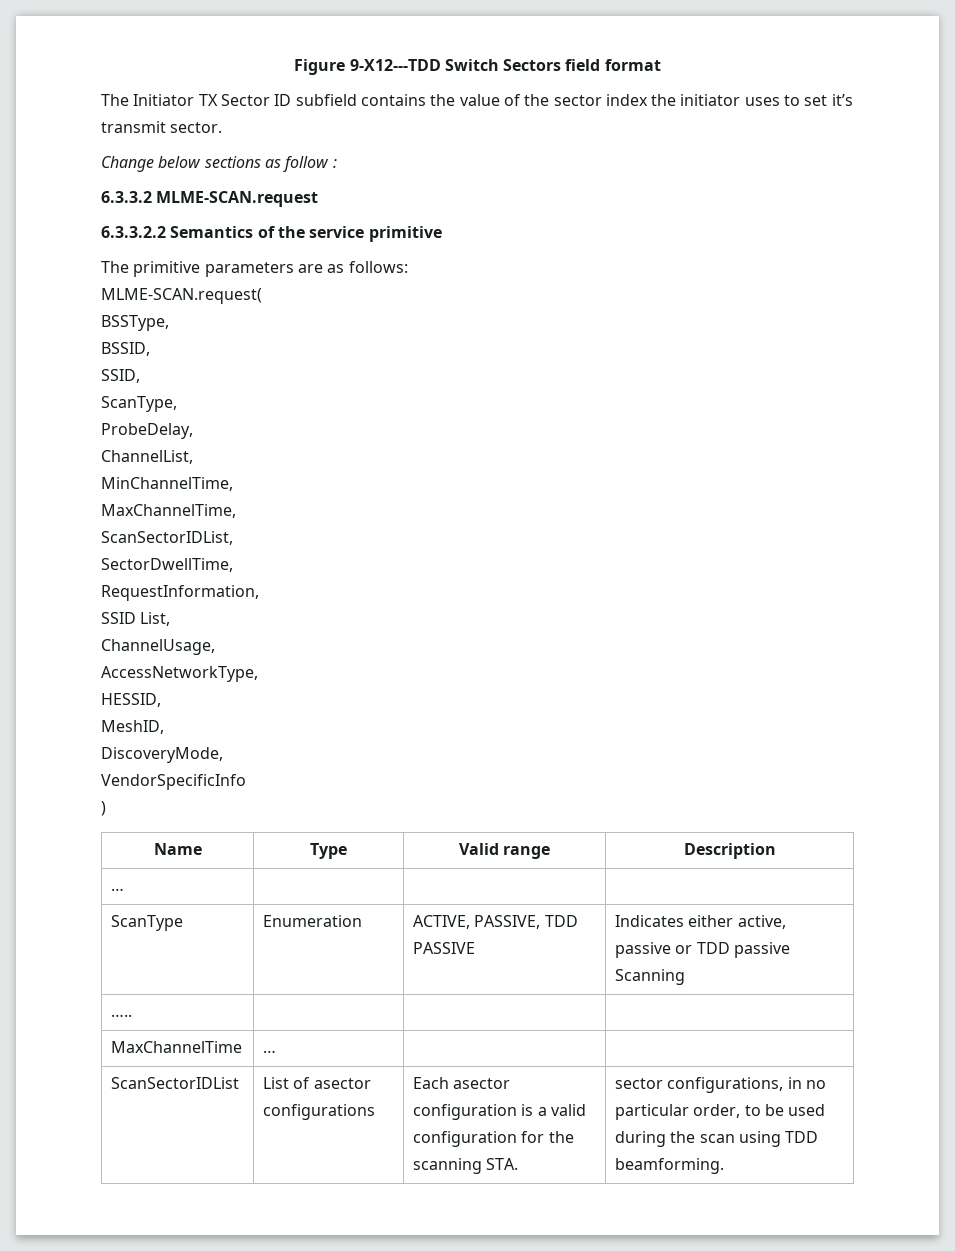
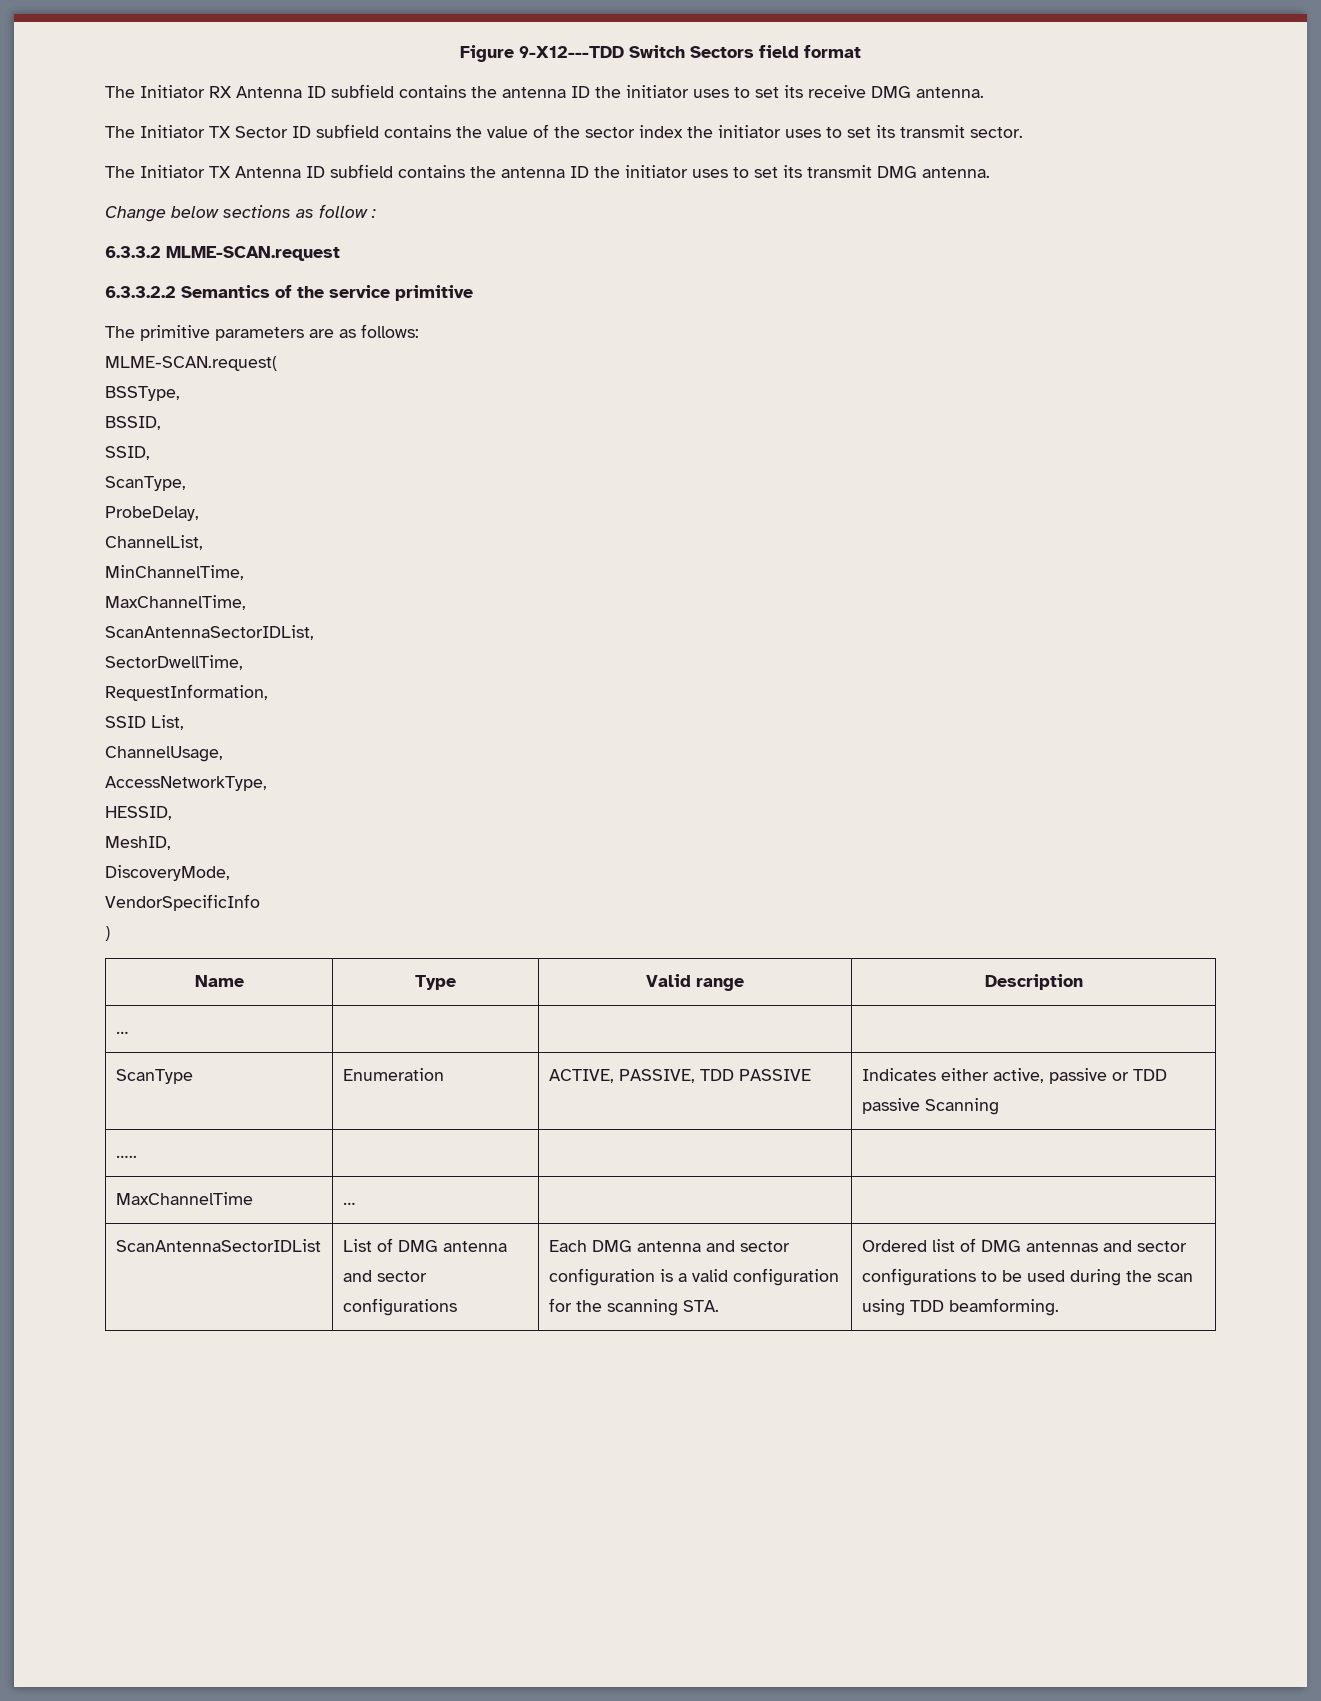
+ The Initiator RX Antenna ID subfield contains the antenna ID the initiator uses to set its receive DMG antenna.
- The Initiator TX Sector ID subfield contains the value of the sector index the initiator uses to set it’s transmit sector.
+ The Initiator TX Sector ID subfield contains the value of the sector index the initiator uses to set its transmit sector.
+ The Initiator TX Antenna ID subfield contains the antenna ID the initiator uses to set its transmit DMG antenna.
- ScanSectorIDList,
+ ScanAntennaSectorIDList,
- ScanSectorIDList | List of asector configurations | Each asector configuration is a valid configuration for the scanning STA. | sector configurations, in no particular order, to be used during the scan using TDD beamforming.
+ ScanAntennaSectorIDList | List of DMG antenna and sector configurations | Each DMG antenna and sector configuration is a valid configuration for the scanning STA. | Ordered list of DMG antennas and sector configurations to be used during the scan using TDD beamforming.

